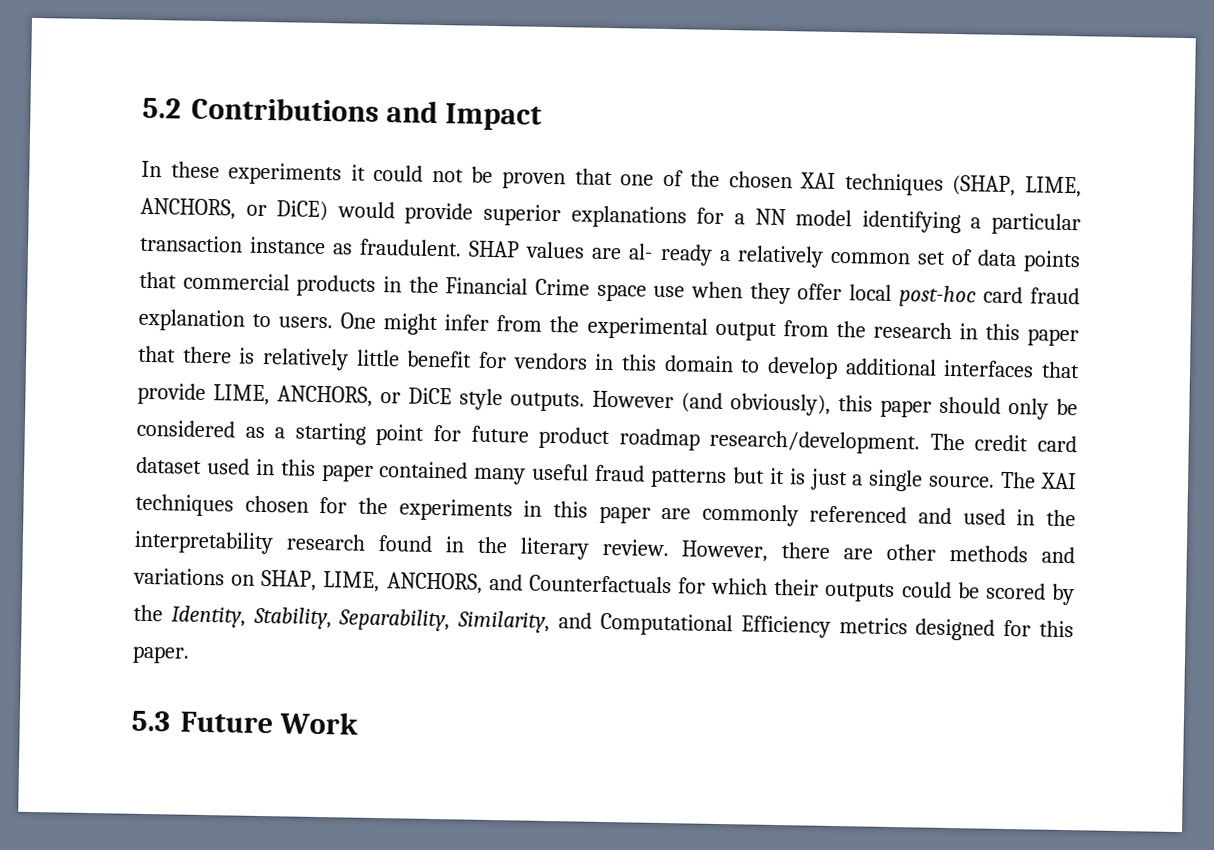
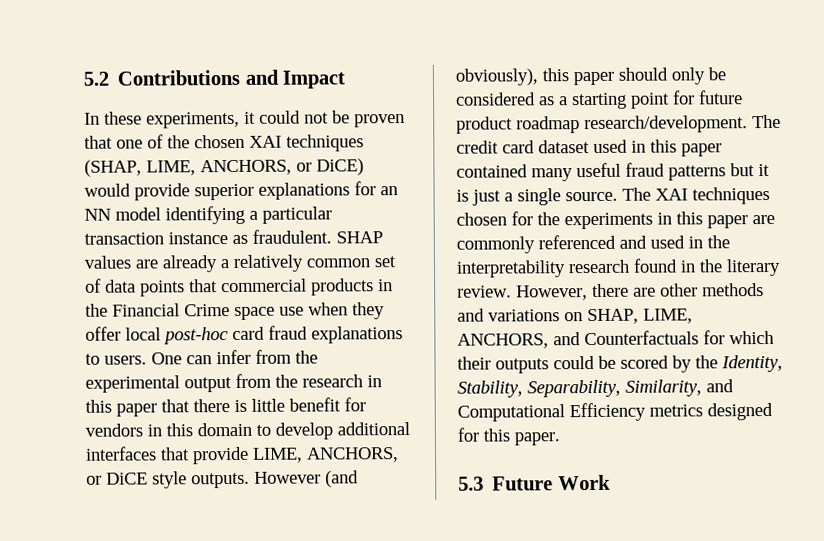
- In these experiments it could not be proven that one of the chosen XAI techniques (SHAP, LIME, ANCHORS, or DiCE) would provide superior explanations for a NN model identifying a particular transaction instance as fraudulent.
+ In these experiments, it could not be proven that one of the chosen XAI techniques (SHAP, LIME, ANCHORS, or DiCE) would provide superior explanations for an NN model identifying a particular transaction instance as fraudulent.
- SHAP values are al- ready a relatively common set of data points that commercial products in the Financial Crime space use when they offer local post-hoc card fraud explanation to users.
+ SHAP values are already a relatively common set of data points that commercial products in the Financial Crime space use when they offer local post-hoc card fraud explanations to users.
- One might infer from the experimental output from the research in this paper that there is relatively little benefit for vendors in this domain to develop additional interfaces that provide LIME, ANCHORS, or DiCE style outputs.
+ One can infer from the experimental output from the research in this paper that there is little benefit for vendors in this domain to develop additional interfaces that provide LIME, ANCHORS, or DiCE style outputs.

